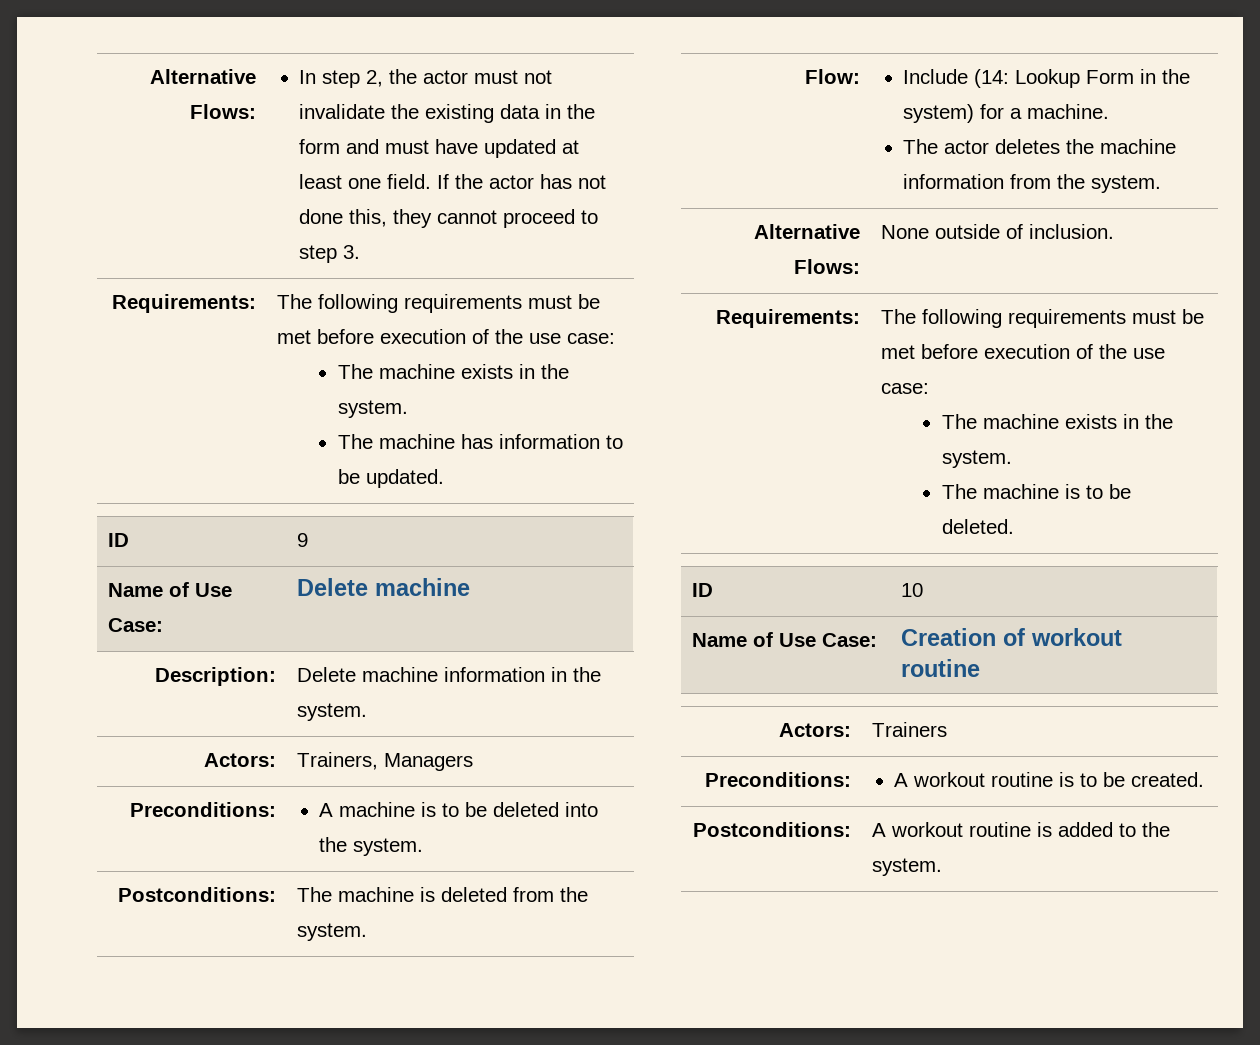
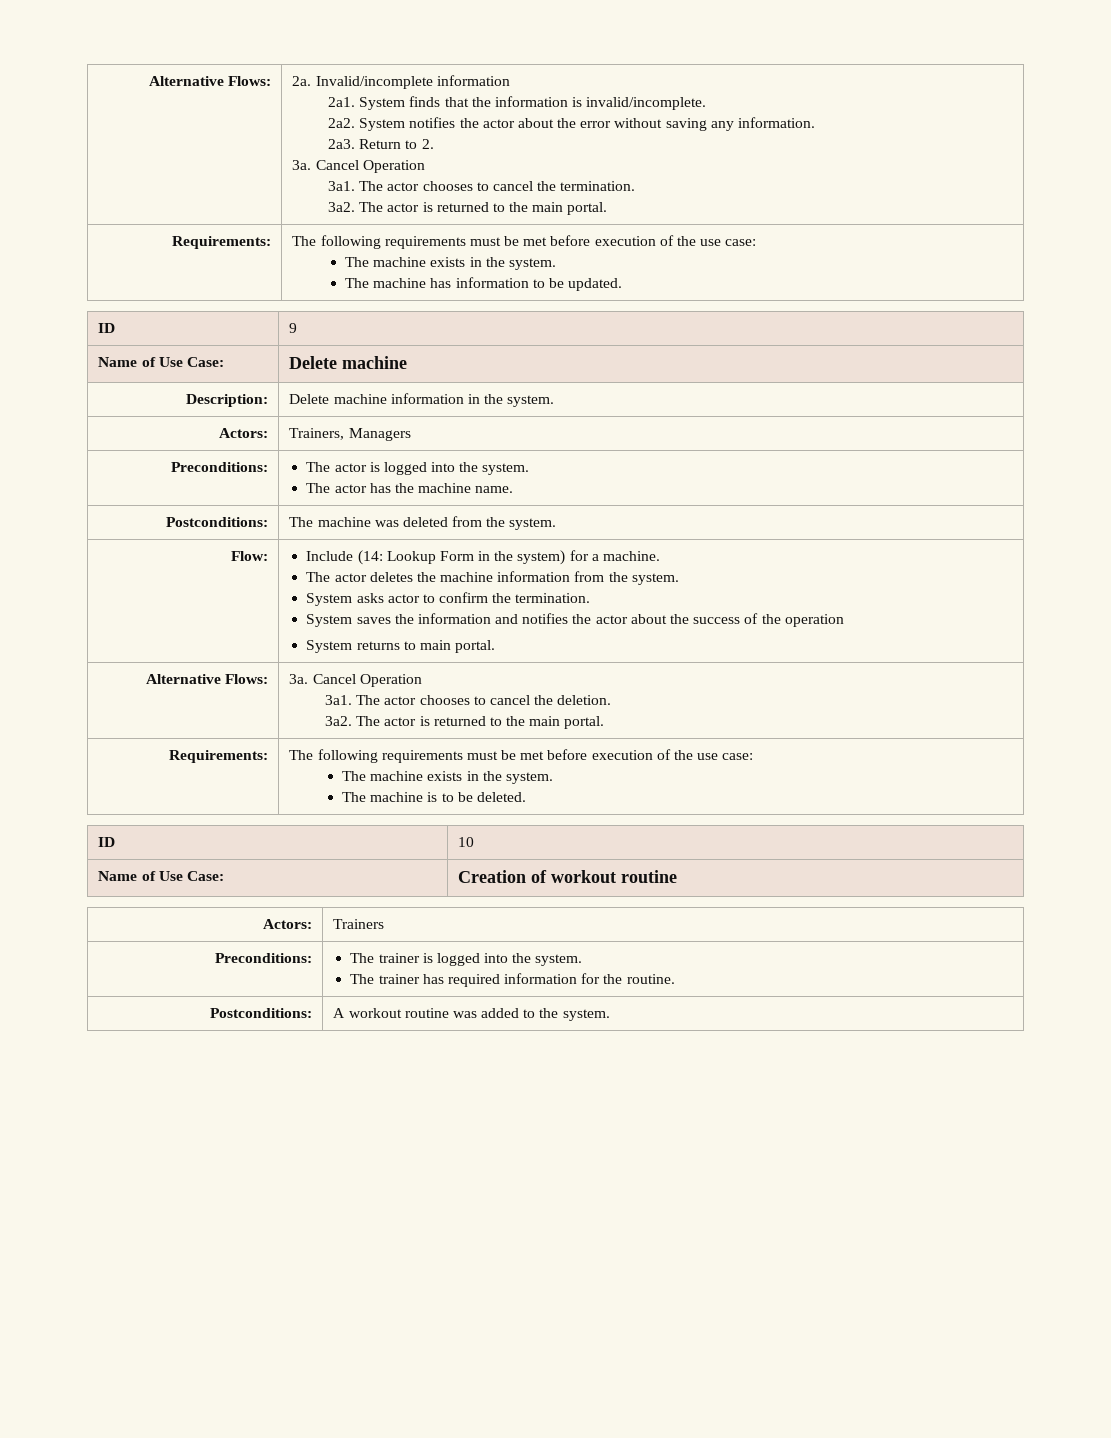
- Alternative Flows: | In step 2, the actor must not invalidate the existing data in the form and must have updated at least one field. If the actor has not done this, they cannot proceed to step 3.
+ Alternative Flows: | 2a. Invalid/incomplete information
+ 2a1. System finds that the information is invalid/incomplete.
+ 2a2. System notifies the actor about the error without saving any information.
+ 2a3. Return to 2.
+ 3a. Cancel Operation
+ 3a1. The actor chooses to cancel the termination.
+ 3a2. The actor is returned to the main portal.
- Preconditions: | A machine is to be deleted into the system.
+ Preconditions: | The actor is logged into the system.
+ The actor has the machine name.
- Postconditions: | The machine is deleted from the system.
+ Postconditions: | The machine was deleted from the system.
- Alternative Flows: | None outside of inclusion.
+ System asks actor to confirm the termination.
+ System saves the information and notifies the actor about the success of the operation
+ System returns to main portal.
+ Alternative Flows: | 3a. Cancel Operation
+ 3a1. The actor chooses to cancel the deletion.
+ 3a2. The actor is returned to the main portal.
- Preconditions: | A workout routine is to be created.
+ Preconditions: | The trainer is logged into the system.
+ The trainer has required information for the routine.
- Postconditions: | A workout routine is added to the system.
+ Postconditions: | A workout routine was added to the system.

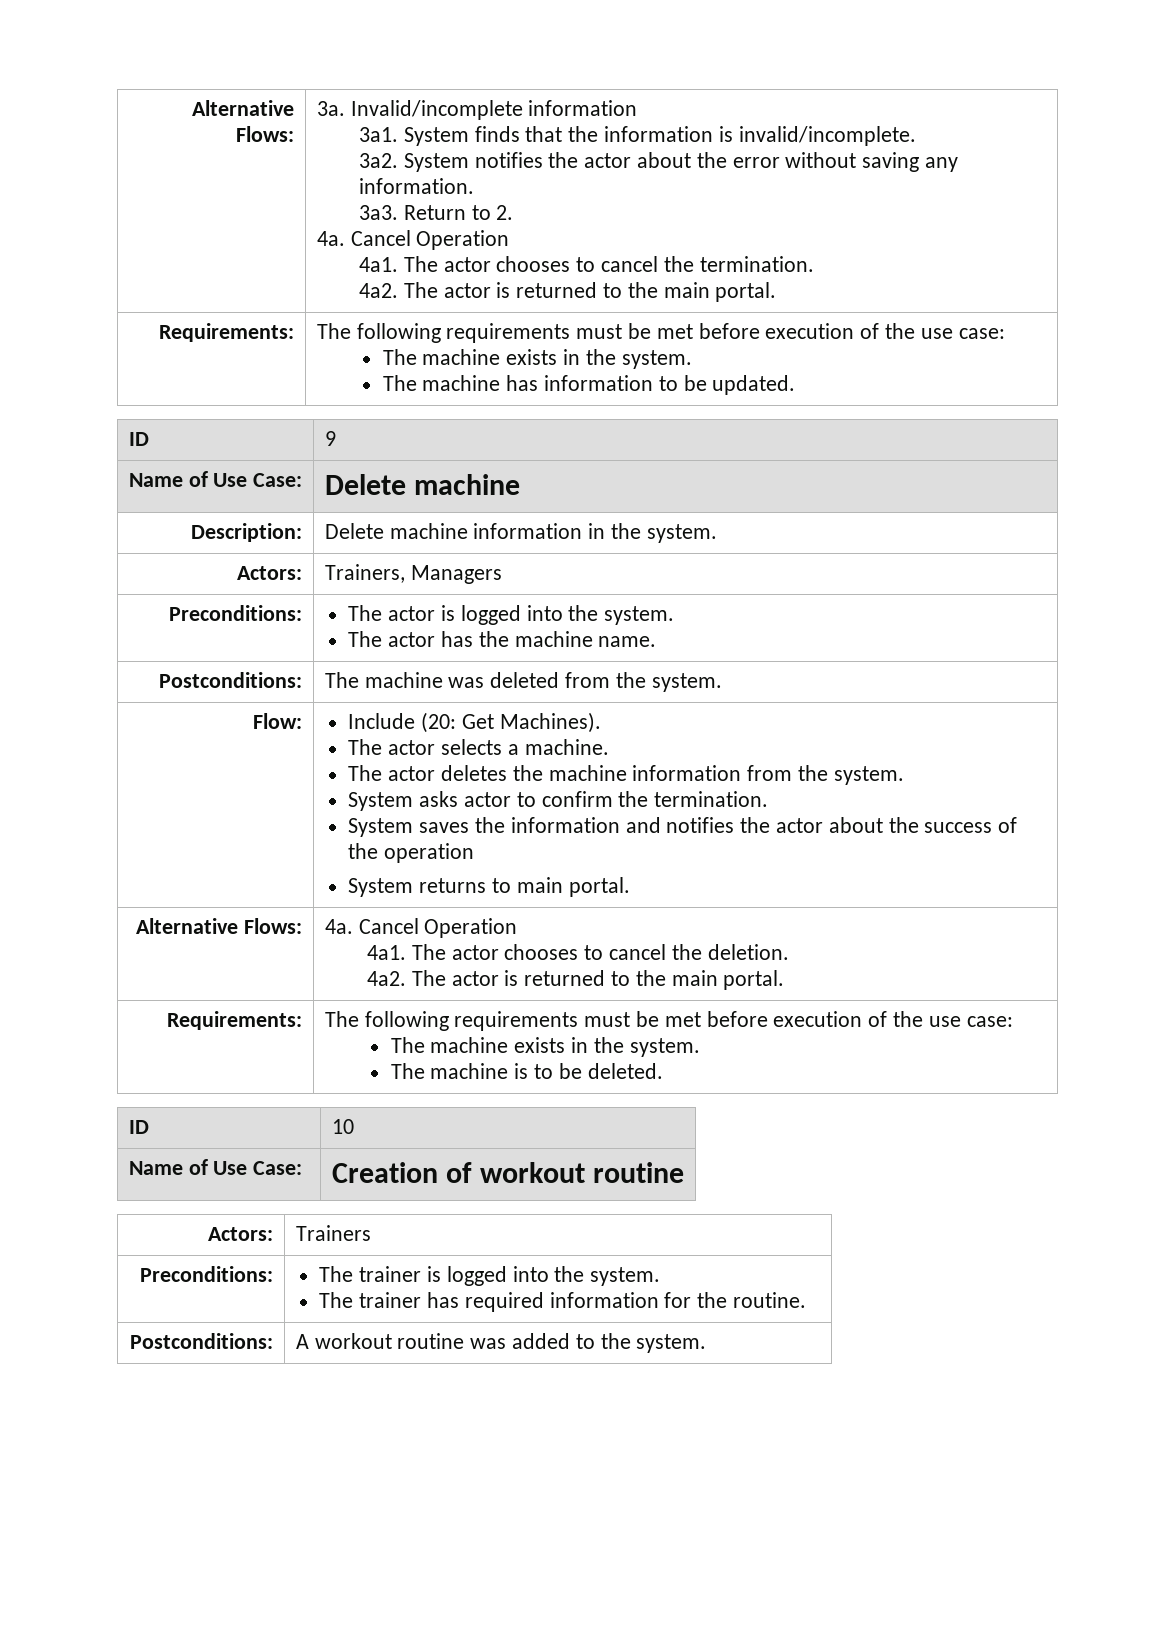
- Alternative Flows: | 2a.
+ Alternative Flows: | 3a.
- 2a1.
+ 3a1.
- 2a2.
+ 3a2.
- 2a3.
+ 3a3.
  Return to 2.
- 3a. Cancel Operation
- 3a1.
+ 4a. Cancel Operation
+ 4a1.
  The actor chooses to cancel the termination.
- 3a2.
+ 4a2.
- Include (14: Lookup Form in the system) for a machine.
+ Include (20: Get Machines).
+ The actor selects a machine.
- Alternative Flows: | 3a. Cancel Operation
- 3a1. The actor chooses to cancel the deletion.
- 3a2. The actor is returned to the main portal.
+ Alternative Flows: | 4a. Cancel Operation
+ 4a1. The actor chooses to cancel the deletion.
+ 4a2. The actor is returned to the main portal.

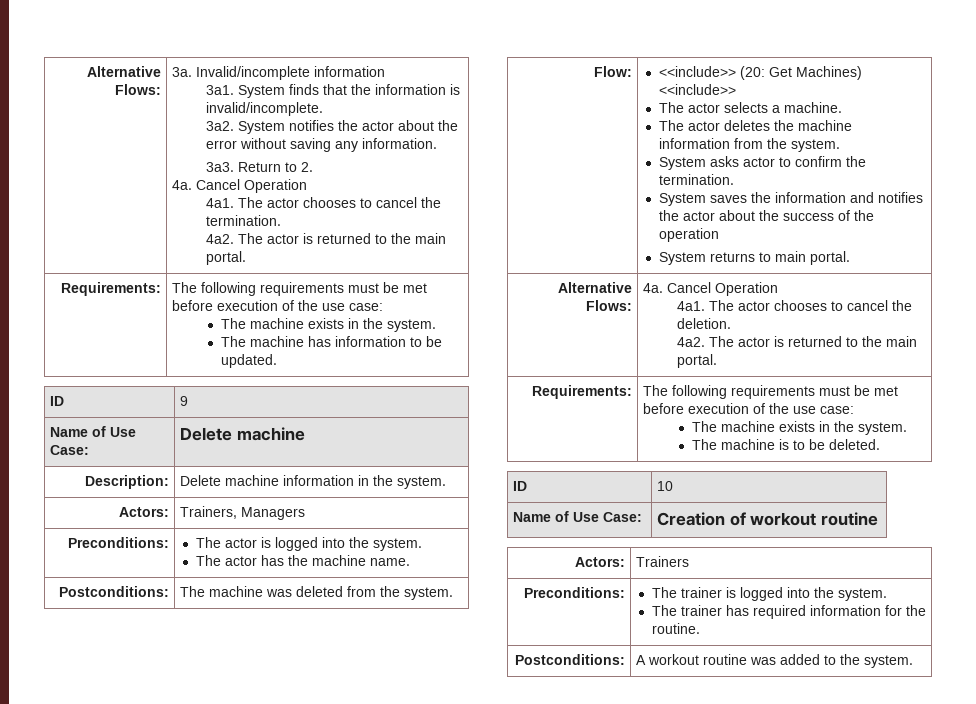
- Include (20: Get Machines).
+ <<include>> (20: Get Machines) <<include>>

